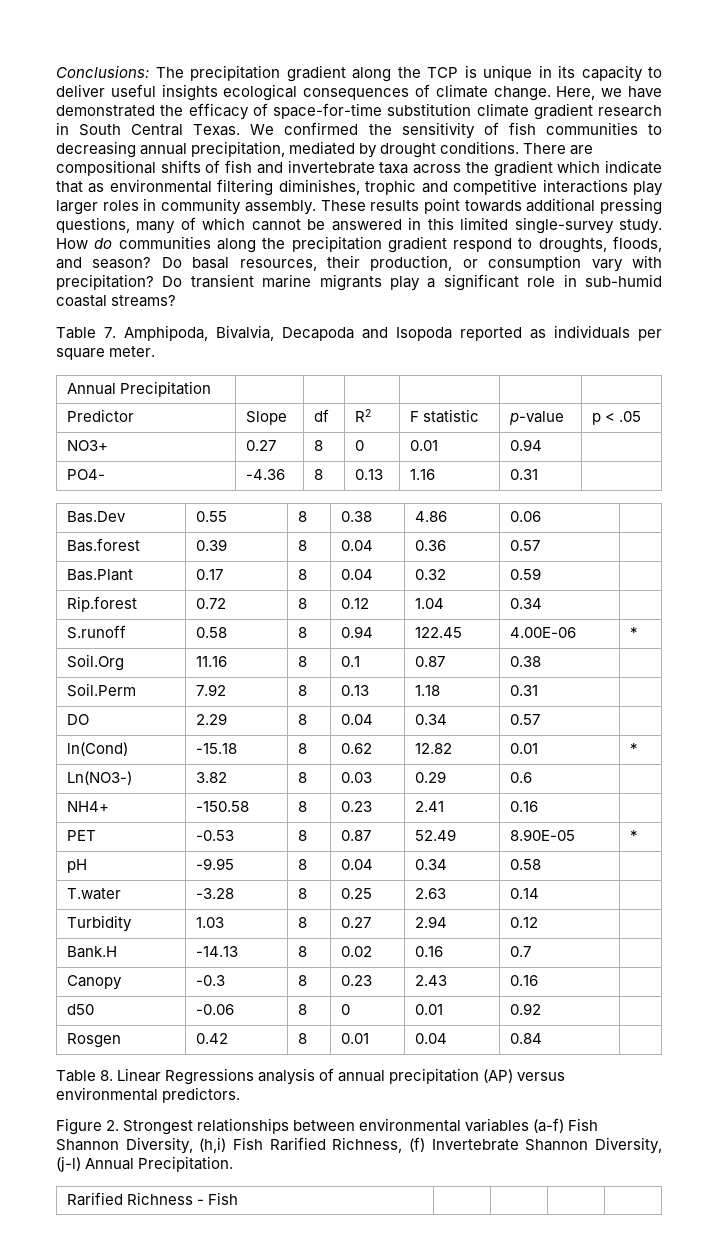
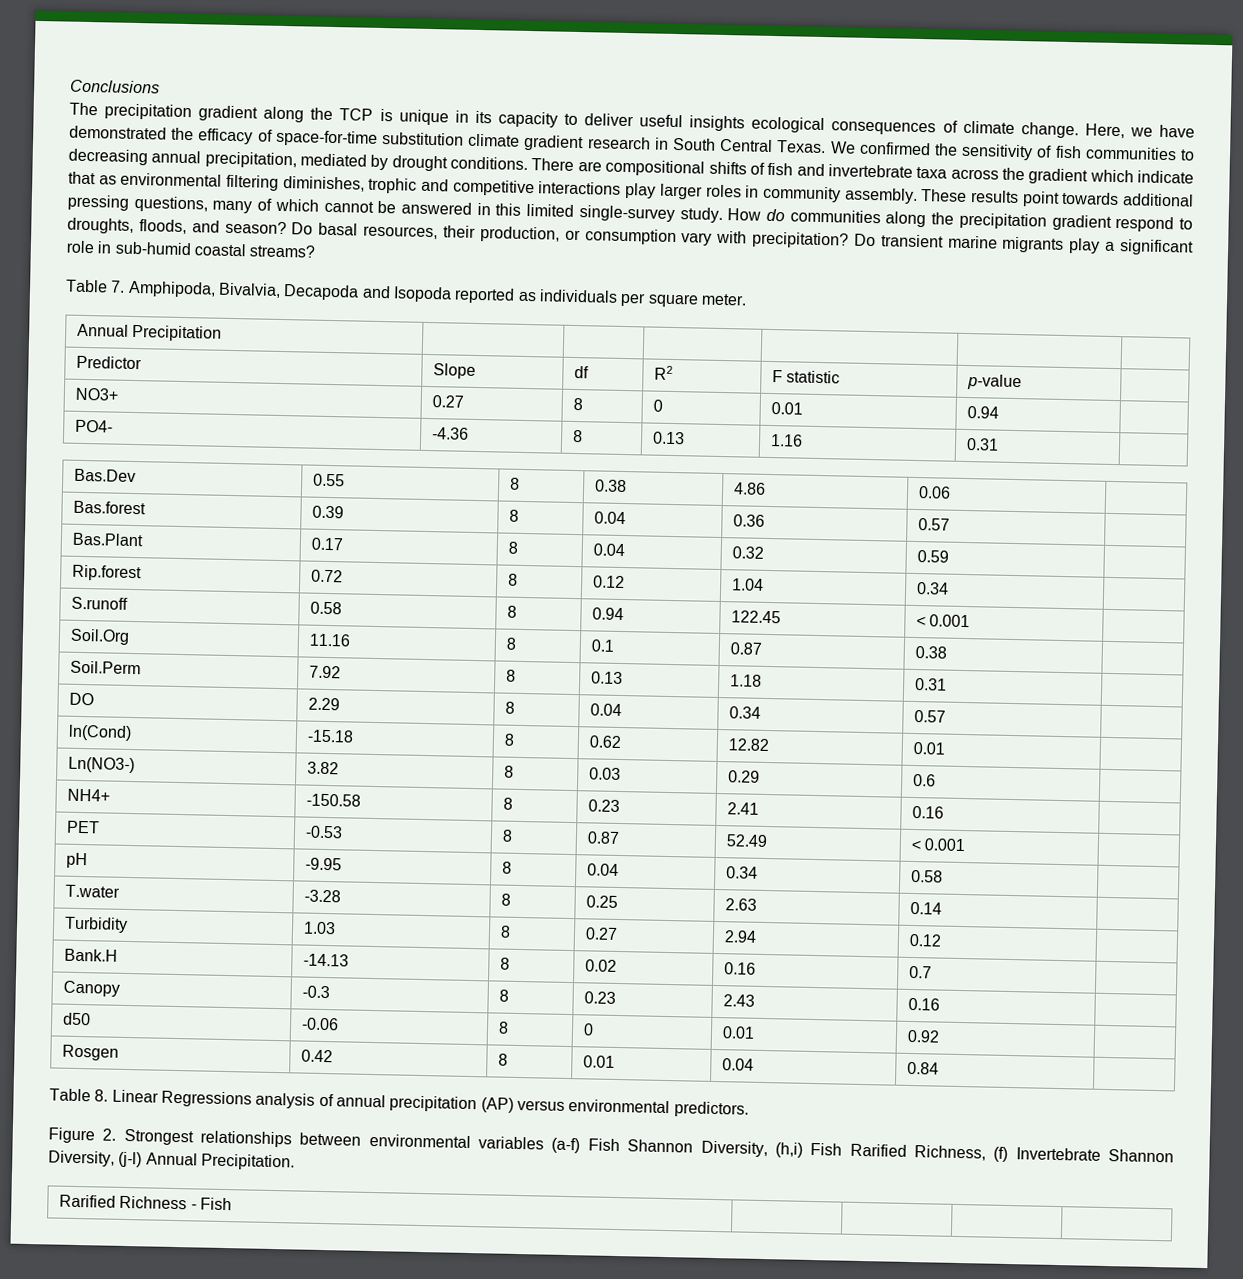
- Conclusions: The precipitation gradient along the TCP is unique in its capacity to deliver useful insights ecological consequences of climate change.
+ Conclusions
+ The precipitation gradient along the TCP is unique in its capacity to deliver useful insights ecological consequences of climate change.
- Predictor | Slope | df | R2 | F statistic | p-value | p < .05
+ Predictor | Slope | df | R2 | F statistic | p-value |
- S.runoff | 0.58 | 8 | 0.94 | 122.45 | 4.00E-06 | *
+ S.runoff | 0.58 | 8 | 0.94 | 122.45 | < 0.001 |
- ln(Cond) | -15.18 | 8 | 0.62 | 12.82 | 0.01 | *
+ ln(Cond) | -15.18 | 8 | 0.62 | 12.82 | 0.01 |
- PET | -0.53 | 8 | 0.87 | 52.49 | 8.90E-05 | *
+ PET | -0.53 | 8 | 0.87 | 52.49 | < 0.001 |

